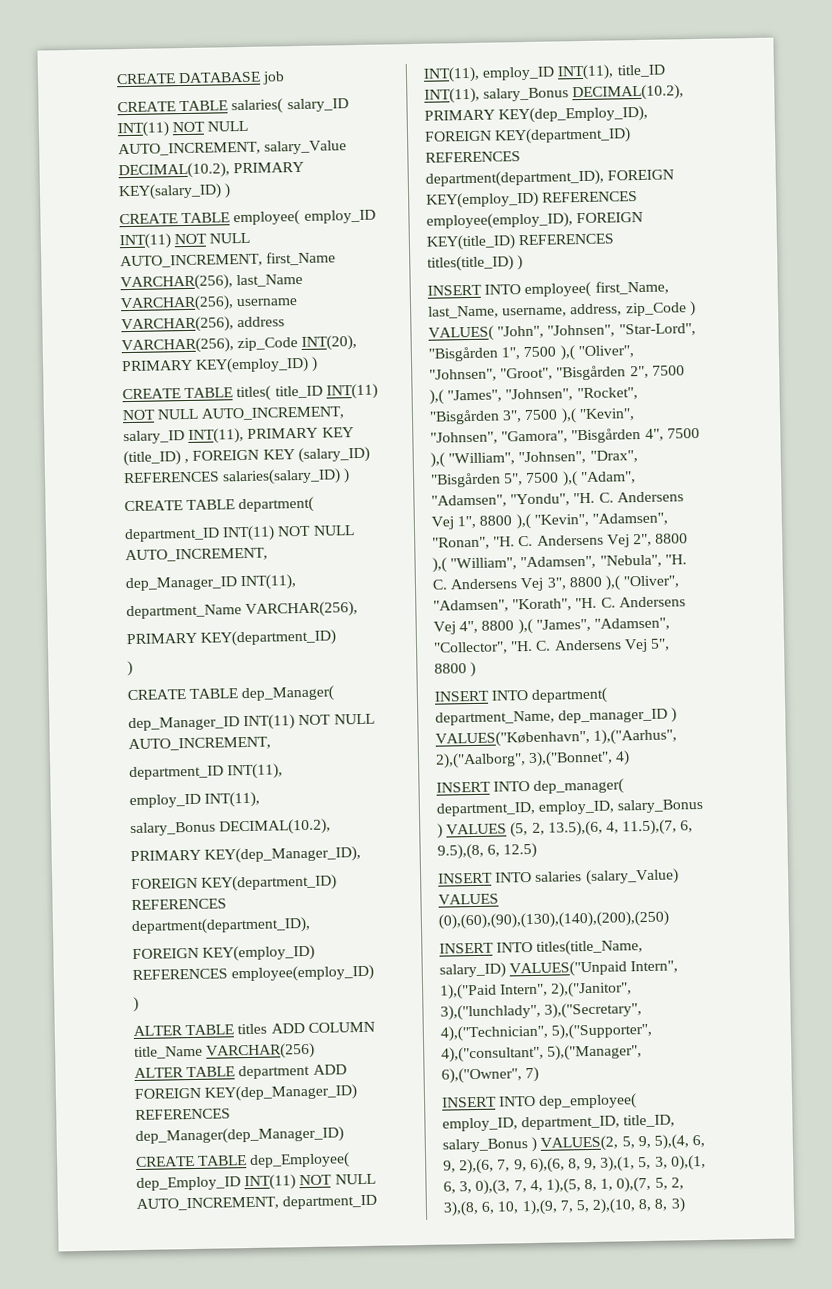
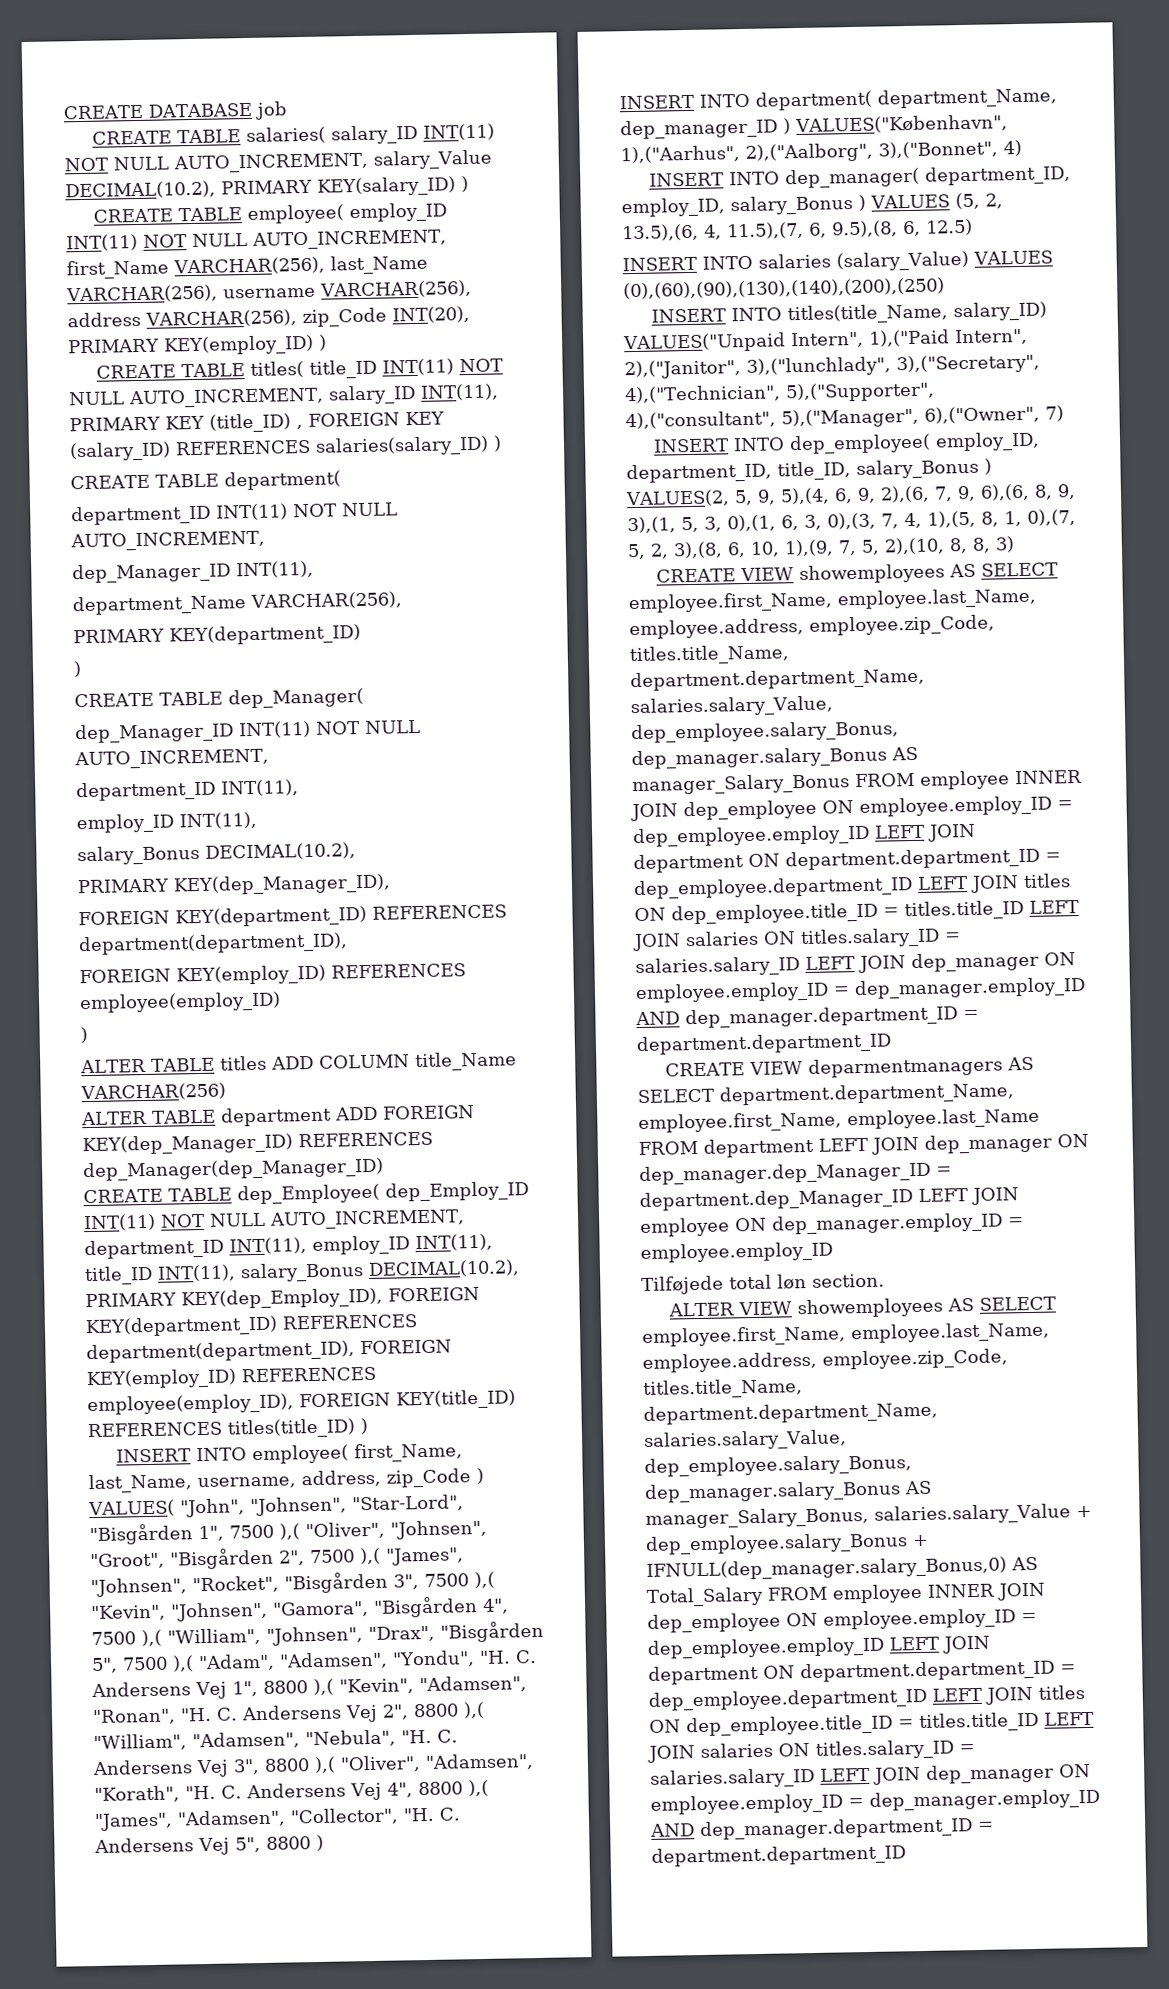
+ CREATE VIEW showemployees AS SELECT employee.first_Name, employee.last_Name, employee.address, employee.zip_Code, titles.title_Name, department.department_Name, salaries.salary_Value, dep_employee.salary_Bonus, dep_manager.salary_Bonus AS manager_Salary_Bonus FROM employee INNER JOIN dep_employee ON employee.employ_ID = dep_employee.employ_ID LEFT JOIN department ON department.department_ID = dep_employee.department_ID LEFT JOIN titles ON dep_employee.title_ID = titles.title_ID LEFT JOIN salaries ON titles.salary_ID = salaries.salary_ID LEFT JOIN dep_manager ON employee.employ_ID = dep_manager.employ_ID AND dep_manager.department_ID = department.department_ID
+ CREATE VIEW deparmentmanagers AS SELECT department.department_Name, employee.first_Name, employee.last_Name FROM department LEFT JOIN dep_manager ON dep_manager.dep_Manager_ID = department.dep_Manager_ID LEFT JOIN employee ON dep_manager.employ_ID = employee.employ_ID
+ Tilføjede total løn section.
+ ALTER VIEW showemployees AS SELECT employee.first_Name, employee.last_Name, employee.address, employee.zip_Code, titles.title_Name, department.department_Name, salaries.salary_Value, dep_employee.salary_Bonus, dep_manager.salary_Bonus AS manager_Salary_Bonus, salaries.salary_Value + dep_employee.salary_Bonus + IFNULL(dep_manager.salary_Bonus,0) AS Total_Salary FROM employee INNER JOIN dep_employee ON employee.employ_ID = dep_employee.employ_ID LEFT JOIN department ON department.department_ID = dep_employee.department_ID LEFT JOIN titles ON dep_employee.title_ID = titles.title_ID LEFT JOIN salaries ON titles.salary_ID = salaries.salary_ID LEFT JOIN dep_manager ON employee.employ_ID = dep_manager.employ_ID AND dep_manager.department_ID = department.department_ID

